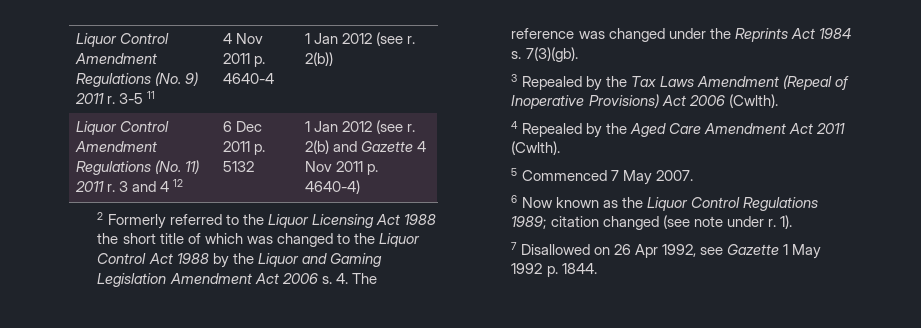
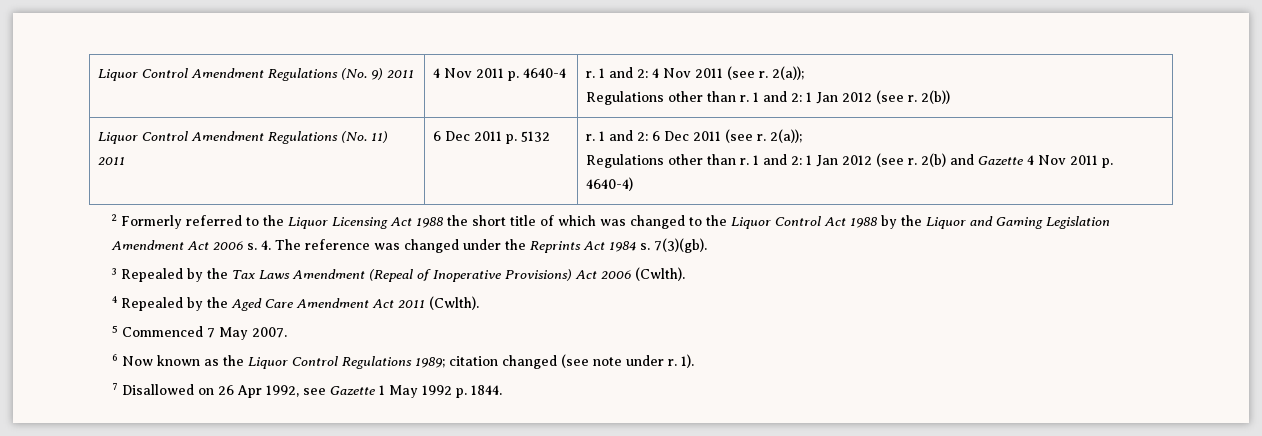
- Liquor Control Amendment Regulations (No. 9) 2011 r. 3-5 11 | 4 Nov 2011 p. 4640-4 | 1 Jan 2012 (see r. 2(b))
+ Liquor Control Amendment Regulations (No. 9) 2011 | 4 Nov 2011 p. 4640-4 | r. 1 and 2: 4 Nov 2011 (see r. 2(a));
+ Regulations other than r. 1 and 2: 1 Jan 2012 (see r. 2(b))
- Liquor Control Amendment Regulations (No. 11) 2011 r. 3 and 4 12
+ Liquor Control Amendment Regulations (No. 11) 2011
- 6 Dec 2011 p. 5132 | 1 Jan 2012 (see r.
+ 6 Dec 2011 p. 5132 | r. 1 and 2: 6 Dec 2011 (see r. 2(a));
+ Regulations other than r. 1 and 2: 1 Jan 2012 (see r.

